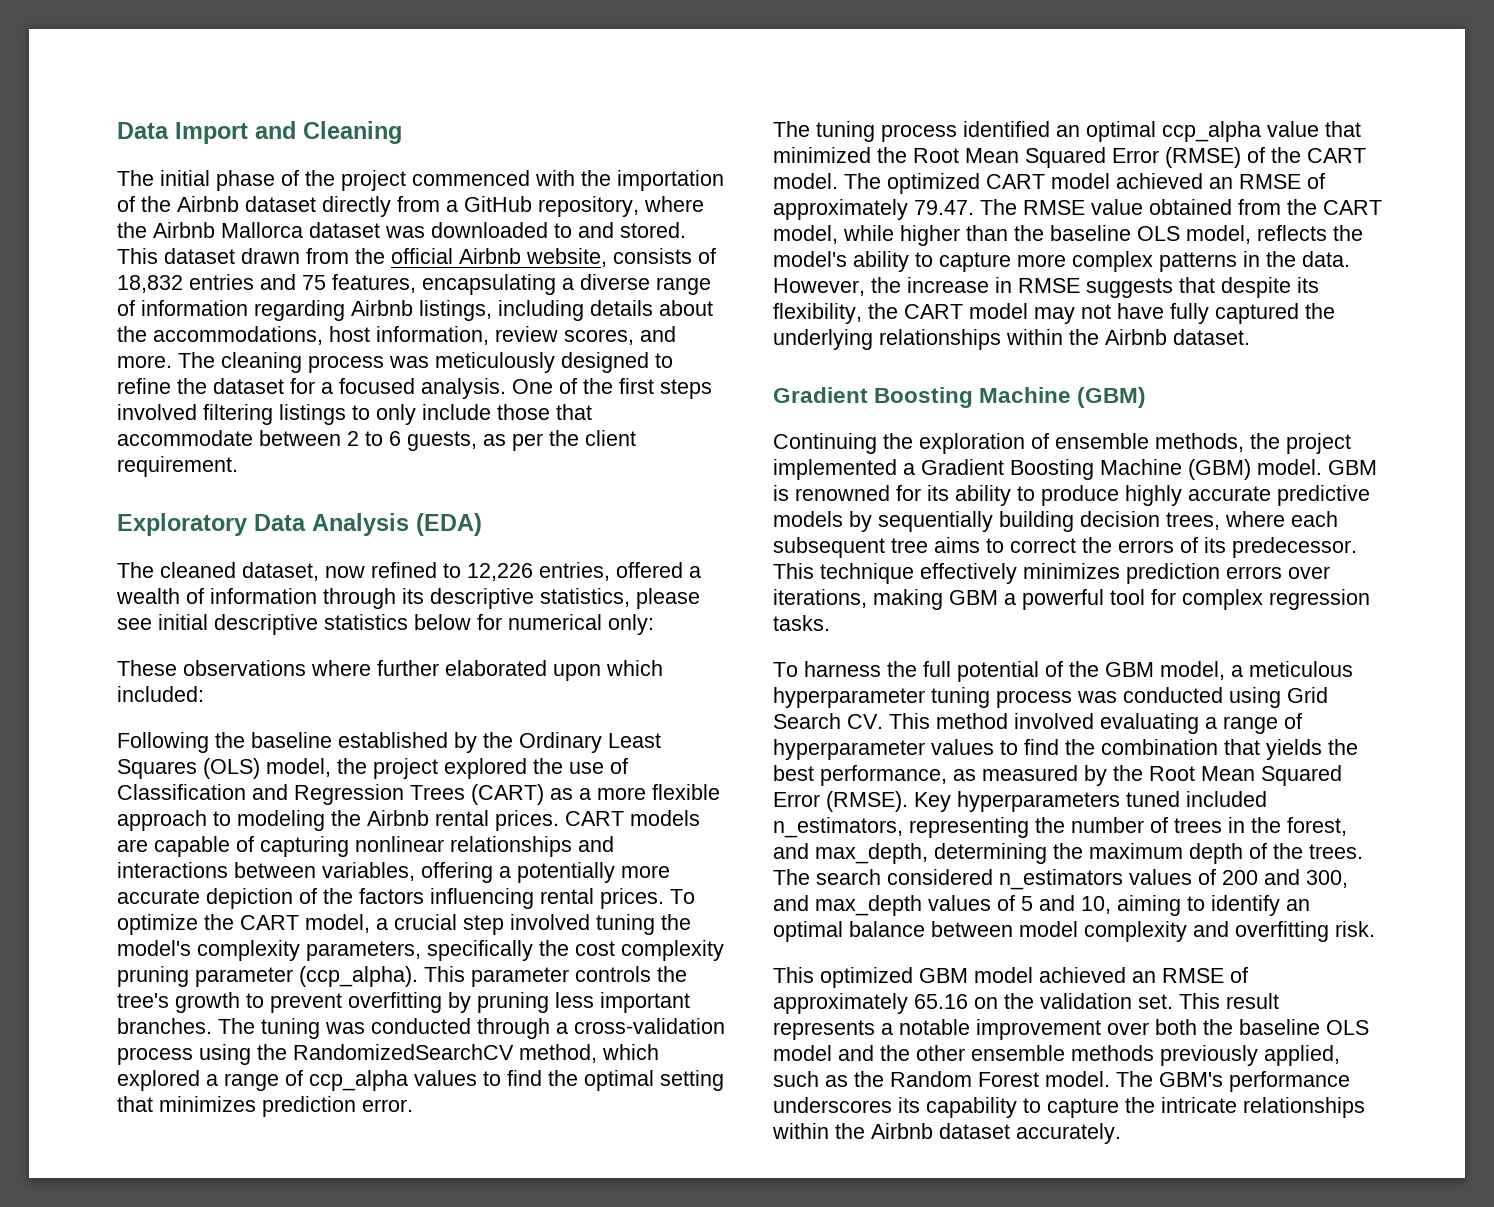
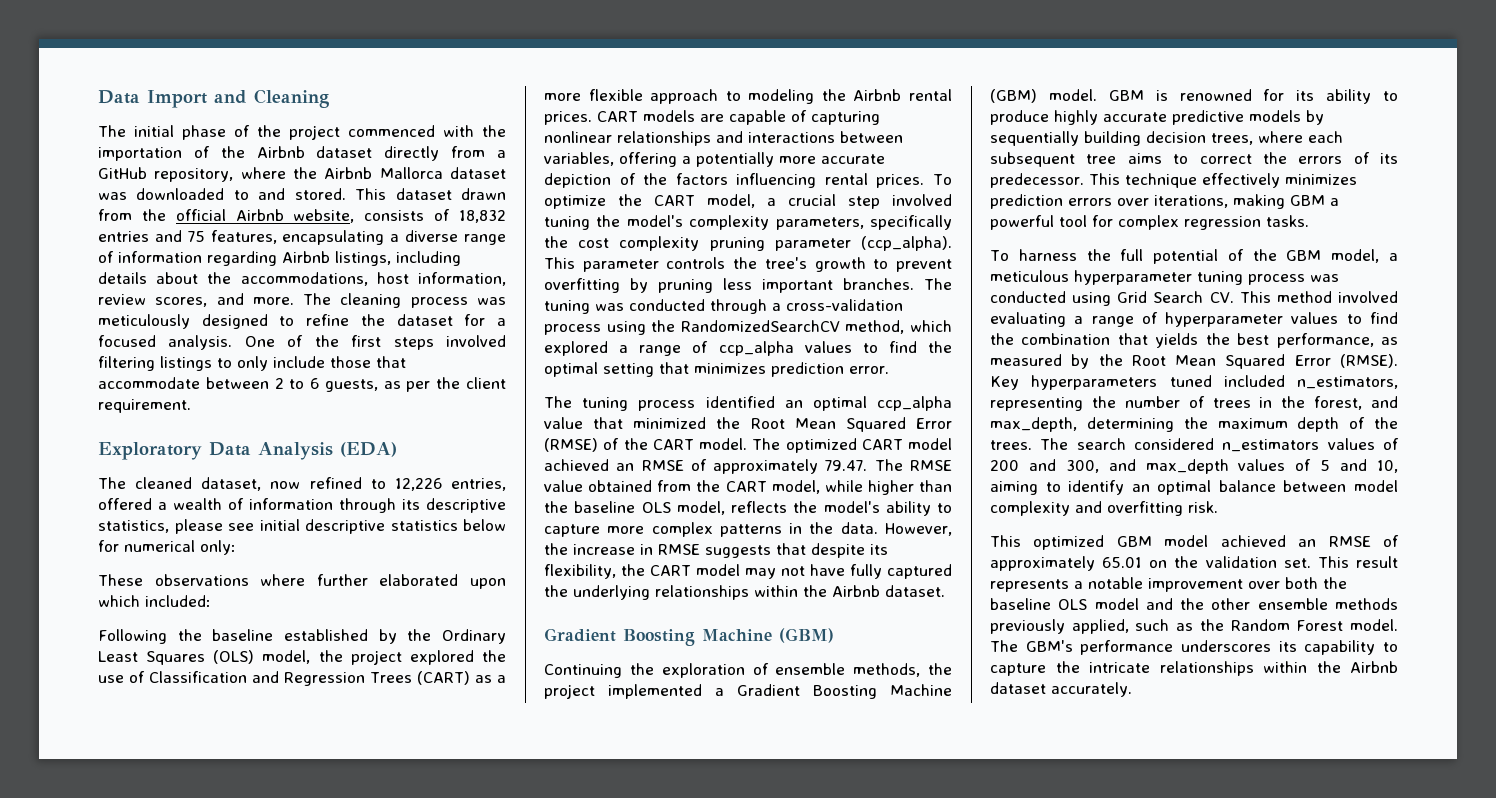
- This optimized GBM model achieved an RMSE of approximately 65.16 on the validation set.
+ This optimized GBM model achieved an RMSE of approximately 65.01 on the validation set.

